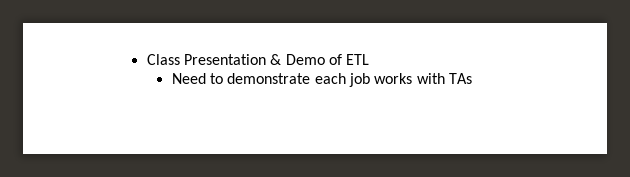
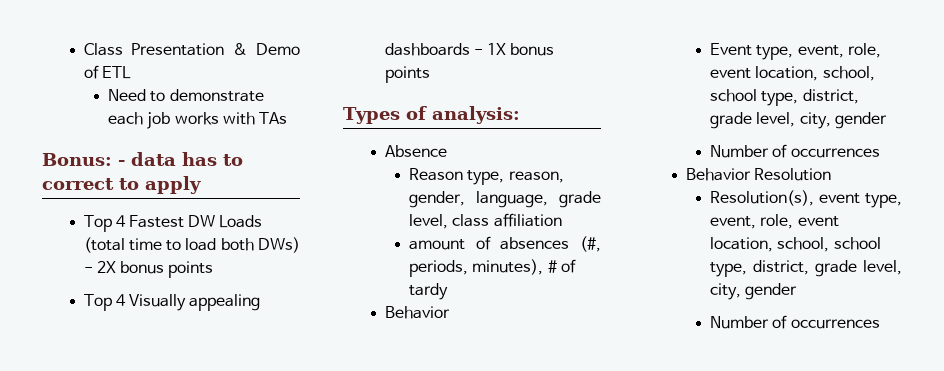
+ Bonus: - data has to correct to apply
+ Top 4 Fastest DW Loads (total time to load both DWs) - 2X bonus points
+ Top 4 Visually appealing dashboards - 1X bonus points
+ Types of analysis:
+ Absence
+ Reason type, reason, gender, language, grade level, class affiliation
+ amount of absences (#, periods, minutes), # of tardy
+ Behavior
+ Event type, event, role, event location, school, school type, district, grade level, city, gender
+ Number of occurrences
+ Behavior Resolution
+ Resolution(s), event type, event, role, event location, school, school type, district, grade level, city, gender
+ Number of occurrences

